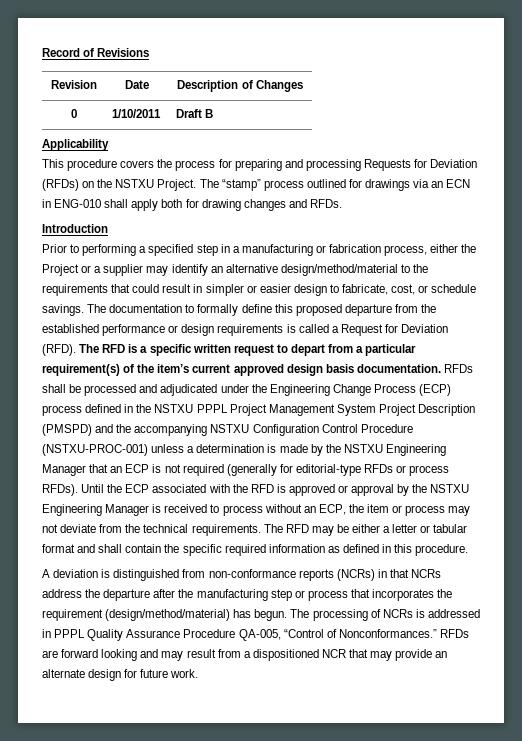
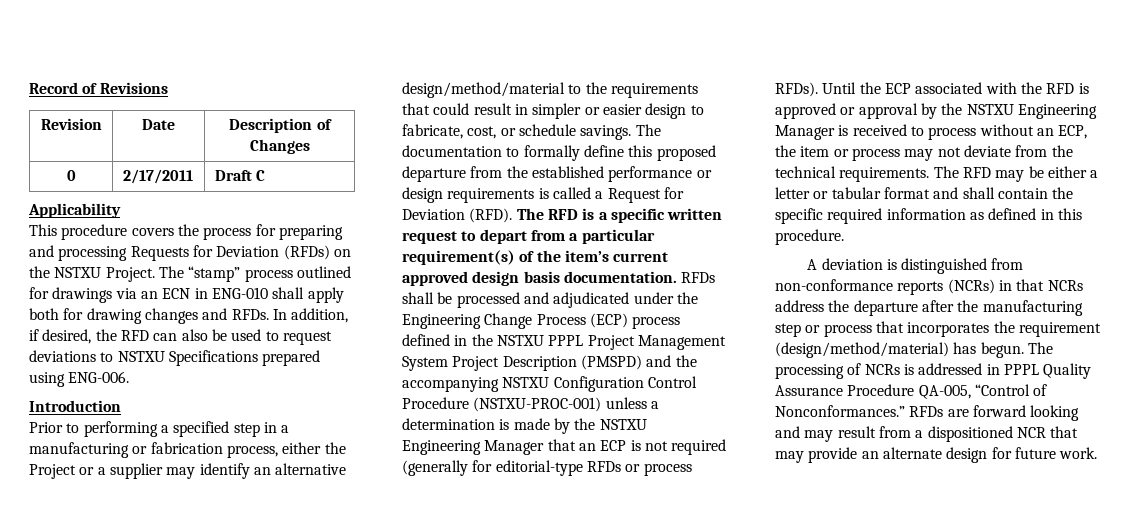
- 0 | 1/10/2011 | Draft B
+ 0 | 2/17/2011 | Draft C
+ In addition, if desired, the RFD can also be used to request deviations to NSTXU Specifications prepared using ENG-006.

